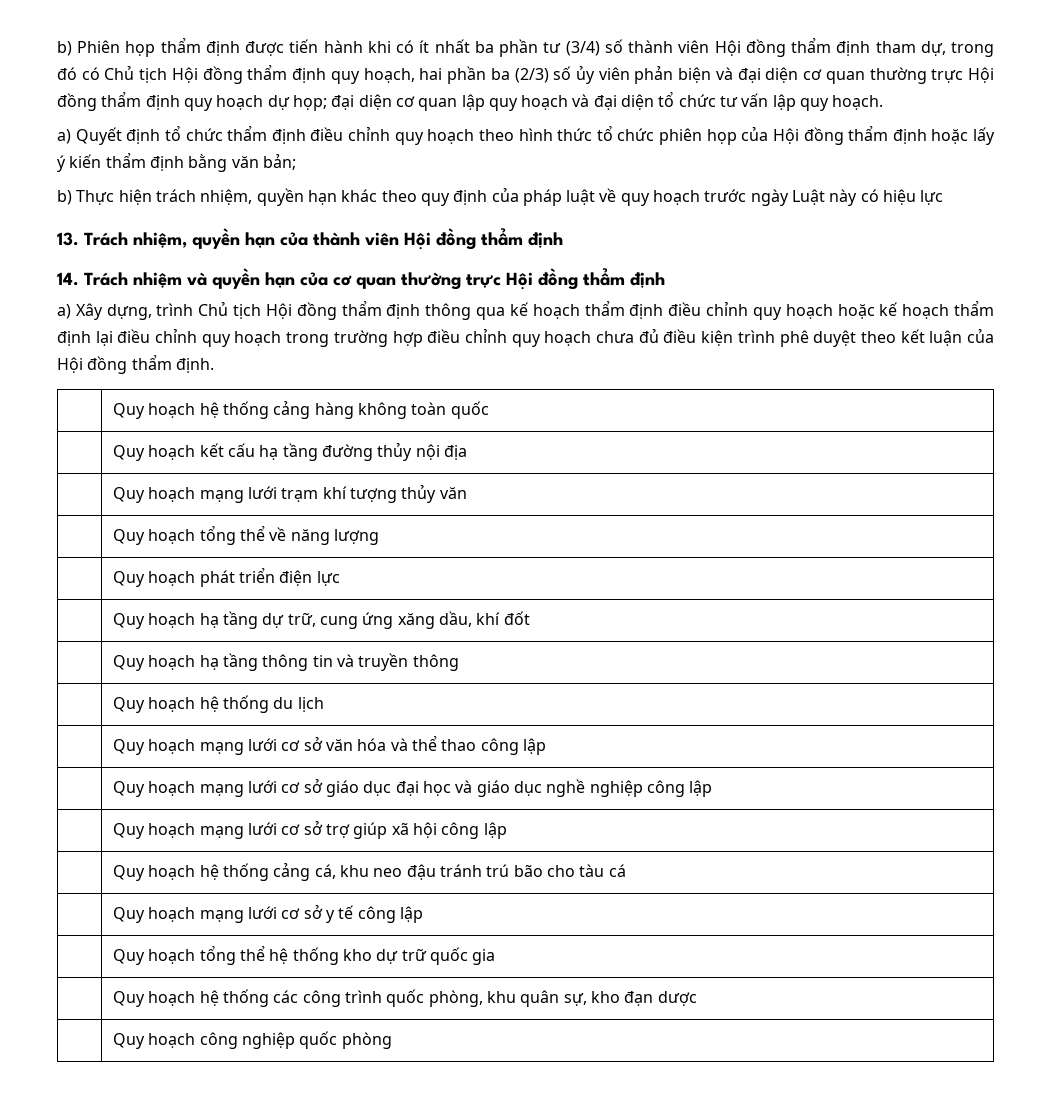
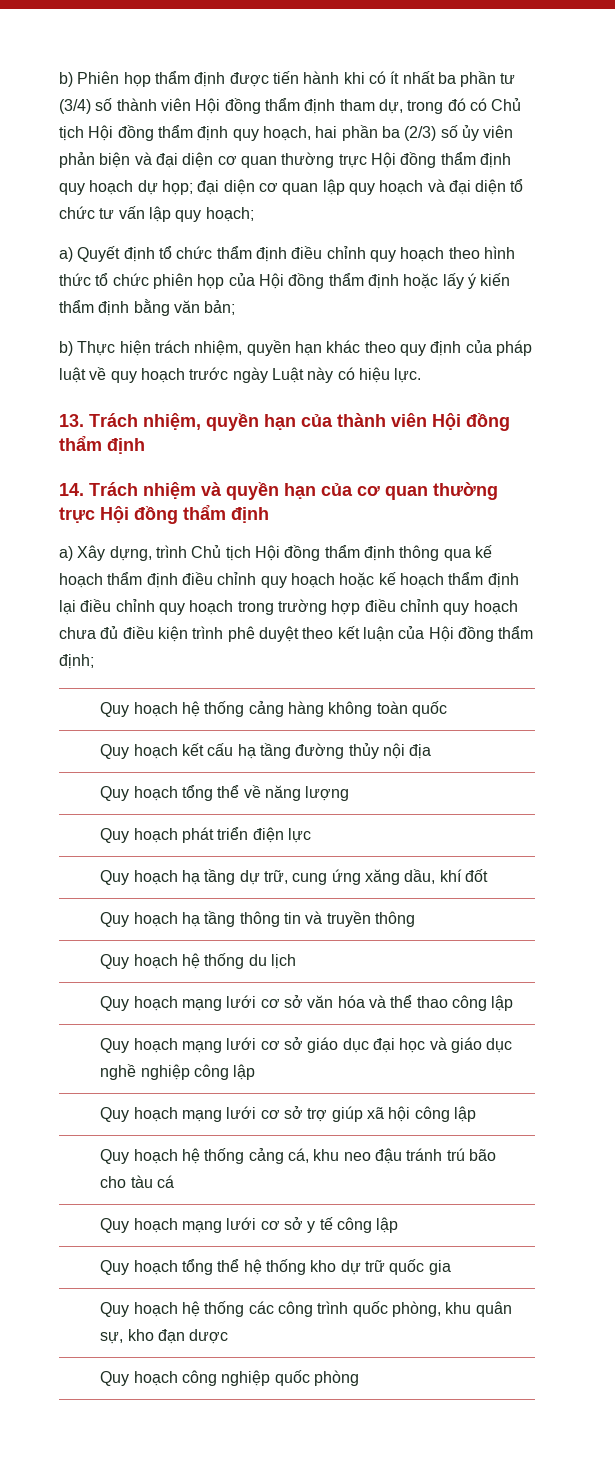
- đại diện cơ quan lập quy hoạch và đại diện tổ chức tư vấn lập quy hoạch.
+ đại diện cơ quan lập quy hoạch và đại diện tổ chức tư vấn lập quy hoạch;
- b) Thực hiện trách nhiệm, quyền hạn khác theo quy định của pháp luật về quy hoạch trước ngày Luật này có hiệu lực
+ b) Thực hiện trách nhiệm, quyền hạn khác theo quy định của pháp luật về quy hoạch trước ngày Luật này có hiệu lực.
- a) Xây dựng, trình Chủ tịch Hội đồng thẩm định thông qua kế hoạch thẩm định điều chỉnh quy hoạch hoặc kế hoạch thẩm định lại điều chỉnh quy hoạch trong trường hợp điều chỉnh quy hoạch chưa đủ điều kiện trình phê duyệt theo kết luận của Hội đồng thẩm định.
+ a) Xây dựng, trình Chủ tịch Hội đồng thẩm định thông qua kế hoạch thẩm định điều chỉnh quy hoạch hoặc kế hoạch thẩm định lại điều chỉnh quy hoạch trong trường hợp điều chỉnh quy hoạch chưa đủ điều kiện trình phê duyệt theo kết luận của Hội đồng thẩm định;
- | Quy hoạch mạng lưới trạm khí tượng thủy văn

